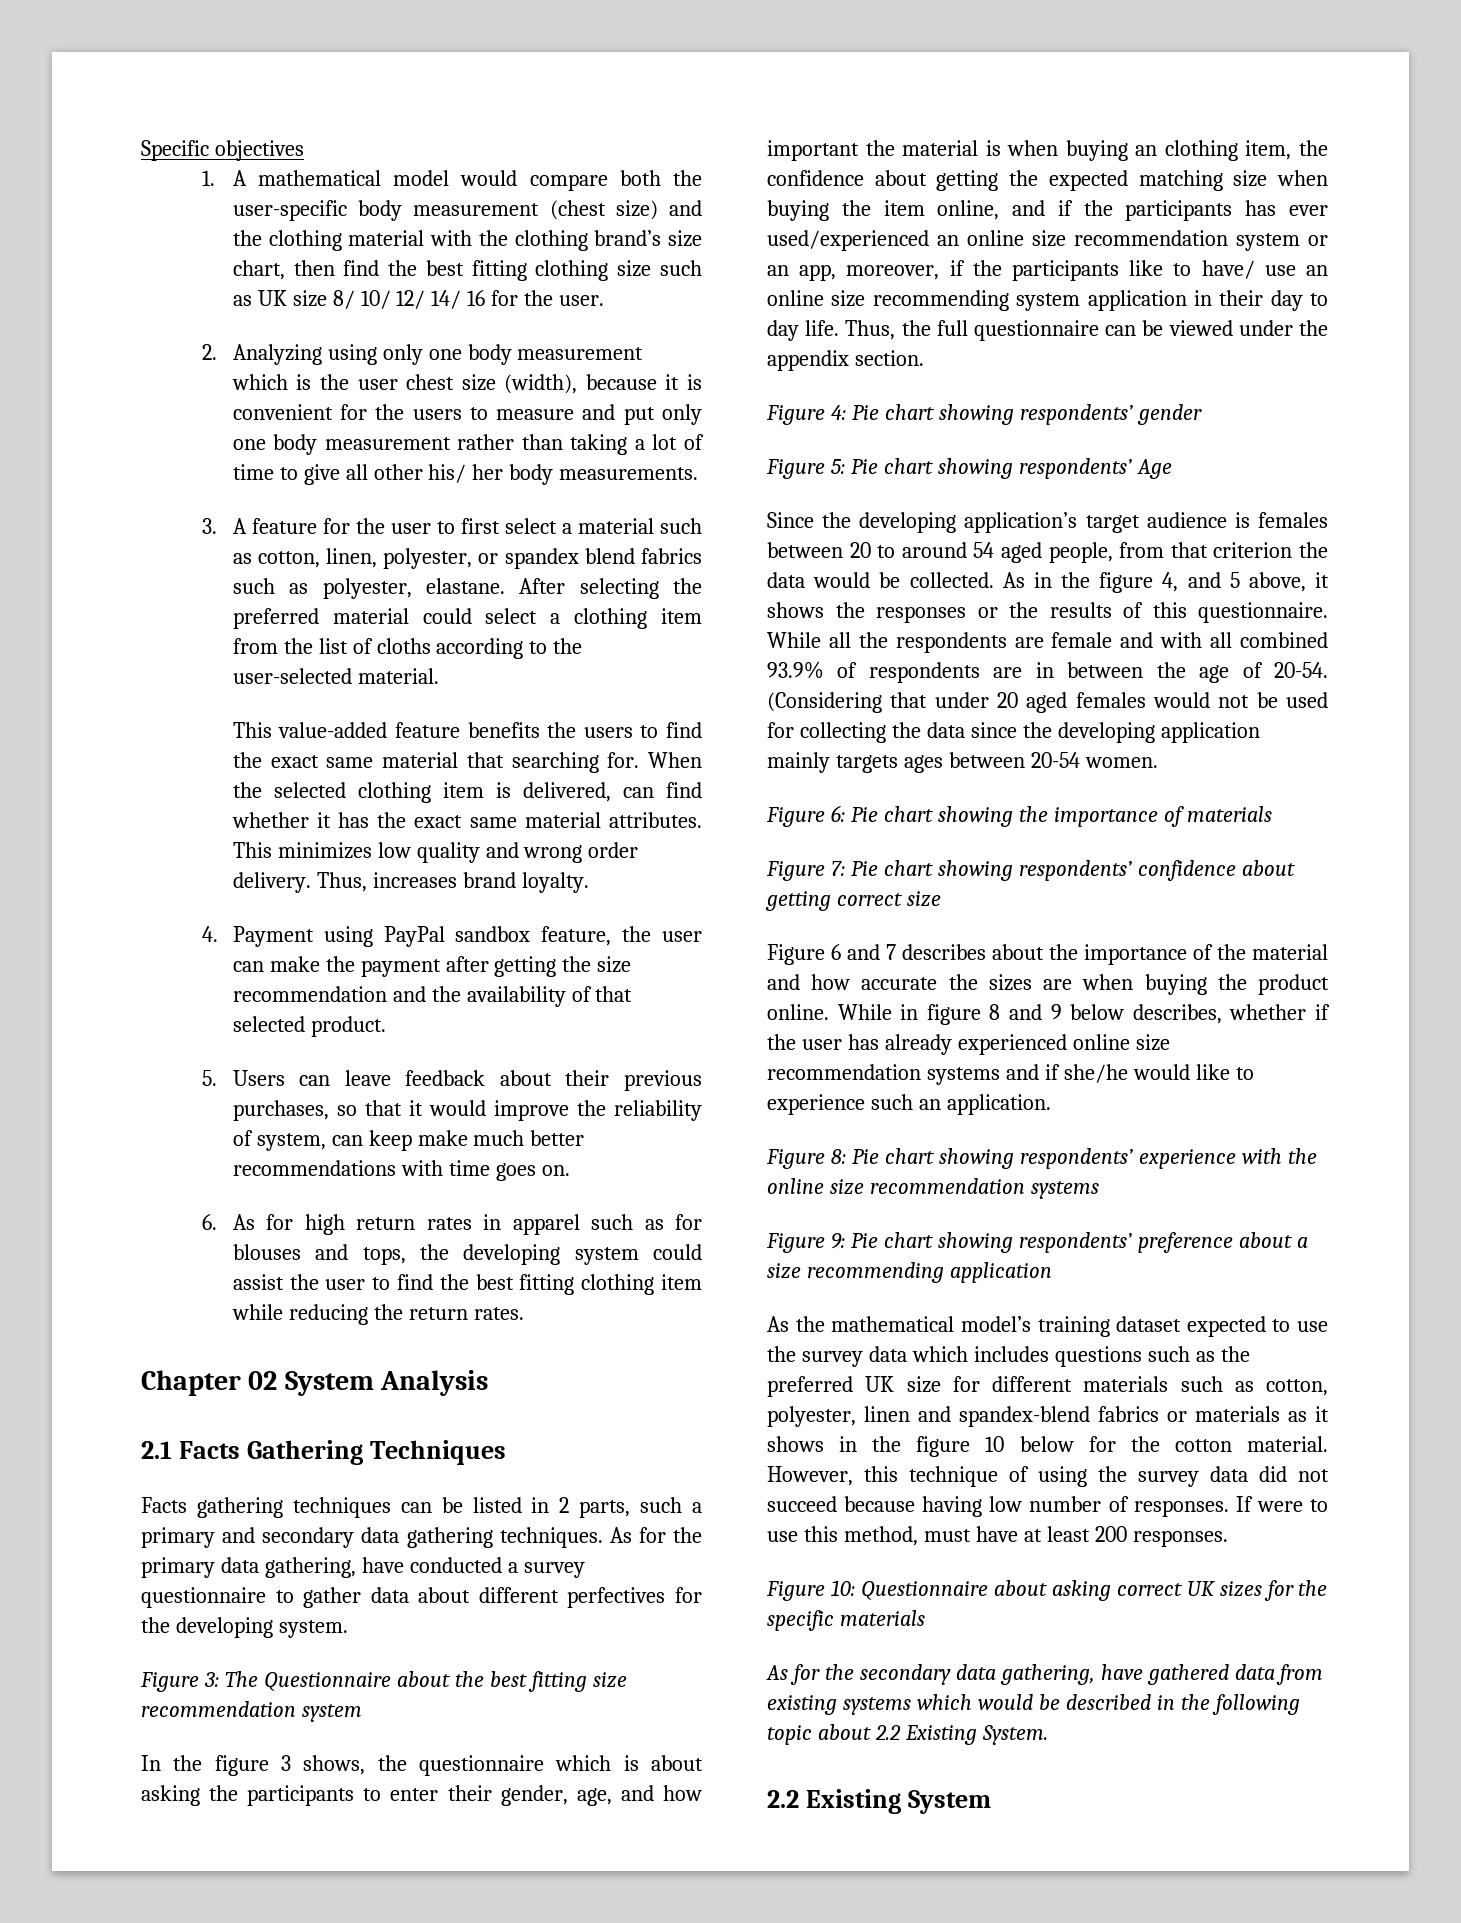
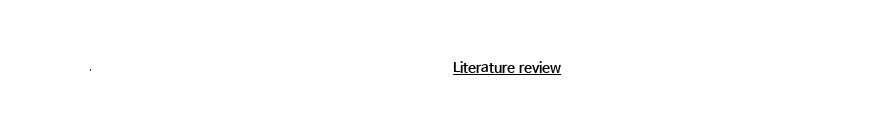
- Specific objectives
- 1. A mathematical model would compare both the user-specific body measurement (chest size) and the clothing material with the clothing brand’s size chart, then find the best fitting clothing size such as UK size 8/ 10/ 12/ 14/ 16 for the user.
- 2. Analyzing using only one body measurement which is the user chest size (width), because it is convenient for the users to measure and put only one body measurement rather than taking a lot of time to give all other his/ her body measurements.
- 3. A feature for the user to first select a material such as cotton, linen, polyester, or spandex blend fabrics such as polyester, elastane. After selecting the preferred material could select a clothing item from the list of cloths according to the user-selected material.
- This value-added feature benefits the users to find the exact same material that searching for. When the selected clothing item is delivered, can find whether it has the exact same material attributes. This minimizes low quality and wrong order delivery. Thus, increases brand loyalty.
- 4. Payment using PayPal sandbox feature, the user can make the payment after getting the size recommendation and the availability of that selected product.
- 5. Users can leave feedback about their previous purchases, so that it would improve the reliability of system, can keep make much better recommendations with time goes on.
- 6. As for high return rates in apparel such as for blouses and tops, the developing system could assist the user to find the best fitting clothing item while reducing the return rates.
- Chapter 02 System Analysis
- 2.1 Facts Gathering Techniques
- Facts gathering techniques can be listed in 2 parts, such a primary and secondary data gathering techniques. As for the primary data gathering, have conducted a survey questionnaire to gather data about different perfectives for the developing system.
- Figure 3: The Questionnaire about the best fitting size recommendation system
- In the figure 3 shows, the questionnaire which is about asking the participants to enter their gender, age, and how important the material is when buying an clothing item, the confidence about getting the expected matching size when buying the item online, and if the participants has ever used/experienced an online size recommendation system or an app, moreover, if the participants like to have/ use an online size recommending system application in their day to day life. Thus, the full questionnaire can be viewed under the appendix section.
- Figure 4: Pie chart showing respondents’ gender
- Figure 5: Pie chart showing respondents’ Age
- Since the developing application’s target audience is females between 20 to around 54 aged people, from that criterion the data would be collected. As in the figure 4, and 5 above, it shows the responses or the results of this questionnaire. While all the respondents are female and with all combined 93.9% of respondents are in between the age of 20-54. (Considering that under 20 aged females would not be used for collecting the data since the developing application mainly targets ages between 20-54 women.
- Figure 6: Pie chart showing the importance of materials
- Figure 7: Pie chart showing respondents’ confidence about getting correct size
- Figure 6 and 7 describes about the importance of the material and how accurate the sizes are when buying the product online. While in figure 8 and 9 below describes, whether if the user has already experienced online size recommendation systems and if she/he would like to experience such an application.
- Figure 8: Pie chart showing respondents’ experience with the online size recommendation systems
- Figure 9: Pie chart showing respondents’ preference about a size recommending application
- As the mathematical model’s training dataset expected to use the survey data which includes questions such as the preferred UK size for different materials such as cotton, polyester, linen and spandex-blend fabrics or materials as it shows in the figure 10 below for the cotton material. However, this technique of using the survey data did not succeed because having low number of responses. If were to use this method, must have at least 200 responses.
- Figure 10: Questionnaire about asking correct UK sizes for the specific materials
- As for the secondary data gathering, have gathered data from existing systems which would be described in the following topic about 2.2 Existing System.
- 2.2 Existing System
+ .
+ Literature review

